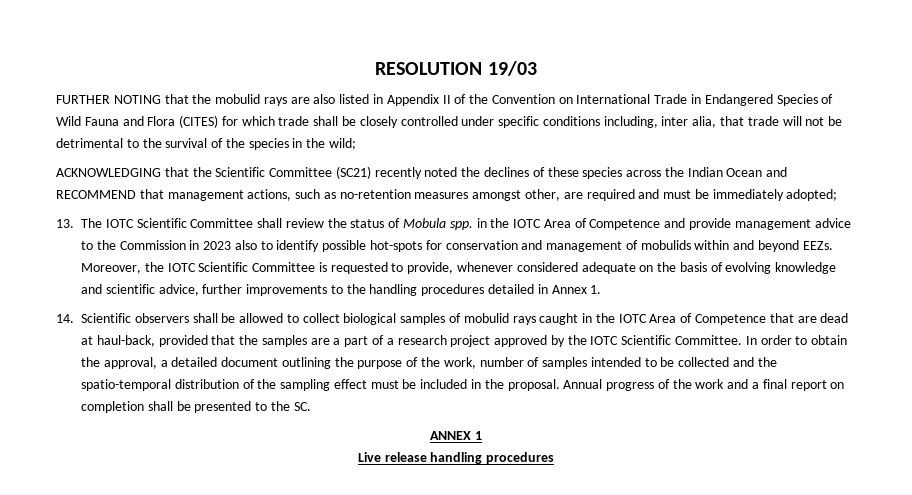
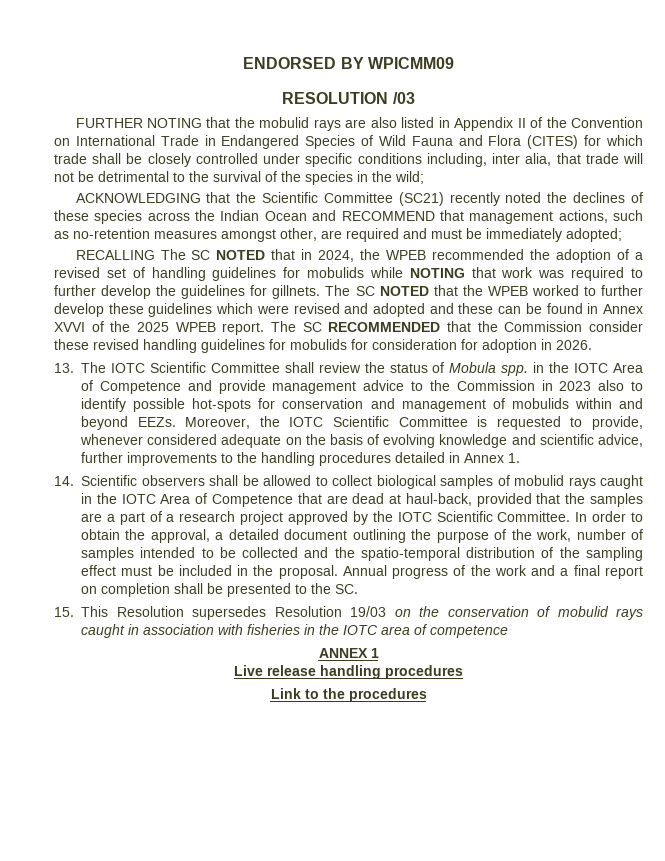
- RESOLUTION 19/03
+ ENDORSED BY WPICMM09
+ RESOLUTION /03
+ RECALLING The SC NOTED that in 2024, the WPEB recommended the adoption of a revised set of handling guidelines for mobulids while NOTING that work was required to further develop the guidelines for gillnets. The SC NOTED that the WPEB worked to further develop these guidelines which were revised and adopted and these can be found in Annex XVVI of the 2025 WPEB report. The SC RECOMMENDED that the Commission consider these revised handling guidelines for mobulids for consideration for adoption in 2026.
+ 15. This Resolution supersedes Resolution 19/03 on the conservation of mobulid rays caught in association with fisheries in the IOTC area of competence
+ Link to the procedures

